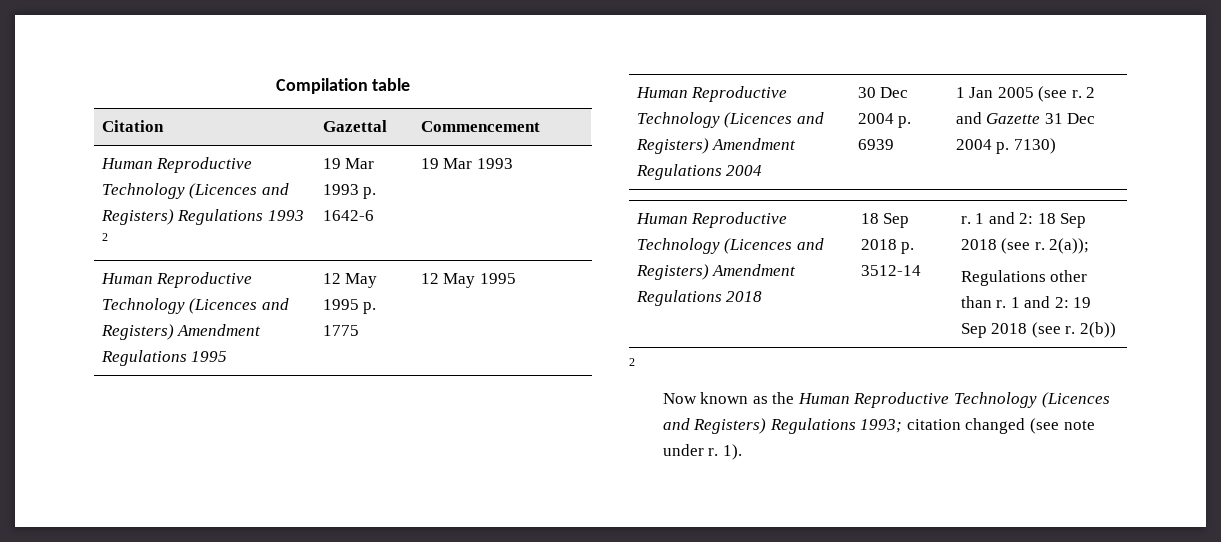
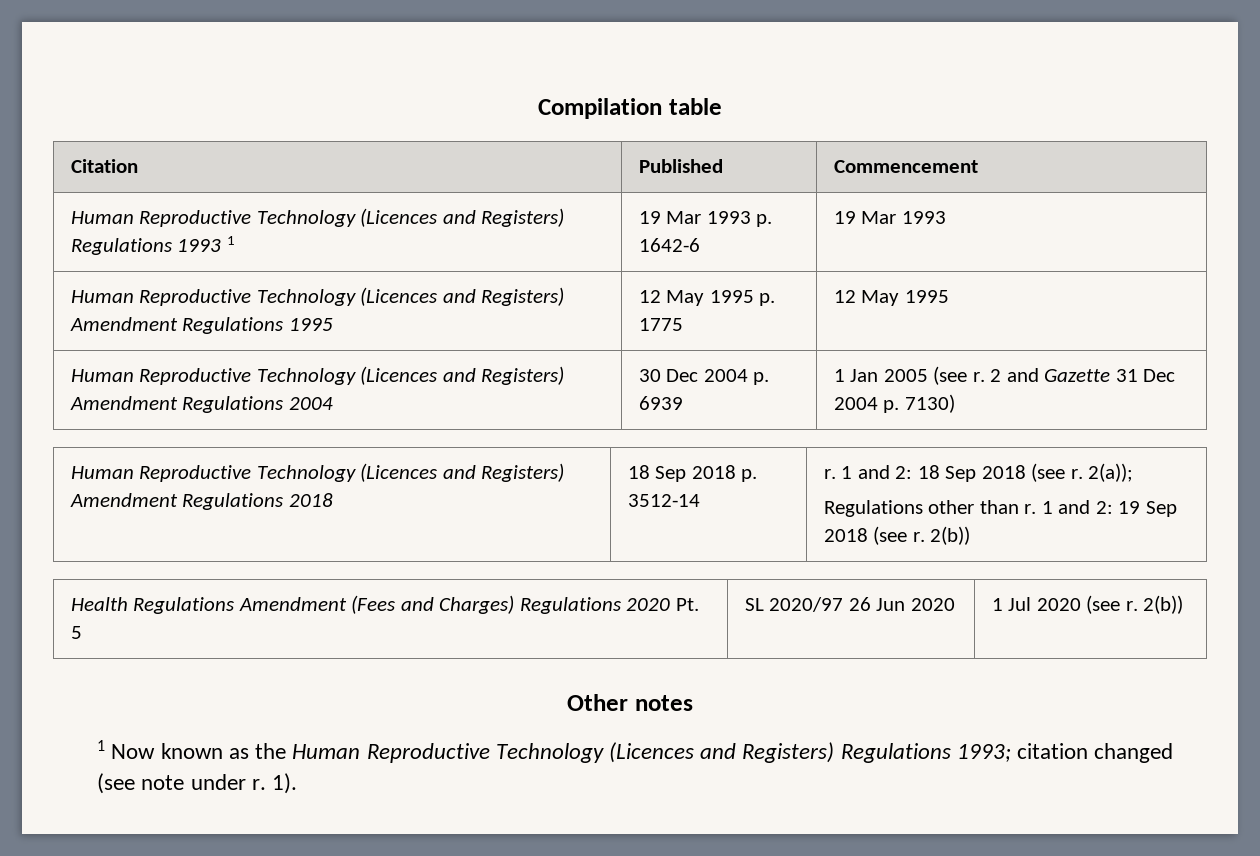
- Citation | Gazettal | Commencement
+ Citation | Published | Commencement
- Human Reproductive Technology (Licences and Registers) Regulations 1993 2 | 19 Mar 1993 p. 1642-6 | 19 Mar 1993
+ Human Reproductive Technology (Licences and Registers) Regulations 1993 1 | 19 Mar 1993 p. 1642-6 | 19 Mar 1993
  Human Reproductive Technology (Licences and Registers) Amendment Regulations 2018 | 18 Sep 2018 p. 3512-14 | r. 1 and 2: 18 Sep 2018 (see r. 2(a));
  Regulations other than r. 1 and 2: 19 Sep 2018 (see r. 2(b))
- 2
- Now known as the Human Reproductive Technology (Licences and Registers) Regulations 1993; citation changed (see note under r.
+ Health Regulations Amendment (Fees and Charges) Regulations 2020 Pt. 5 | SL 2020/97 26 Jun 2020 | 1 Jul 2020 (see r. 2(b))
+ Other notes
+ 1 Now known as the Human Reproductive Technology (Licences and Registers) Regulations 1993; citation changed (see note under r.

